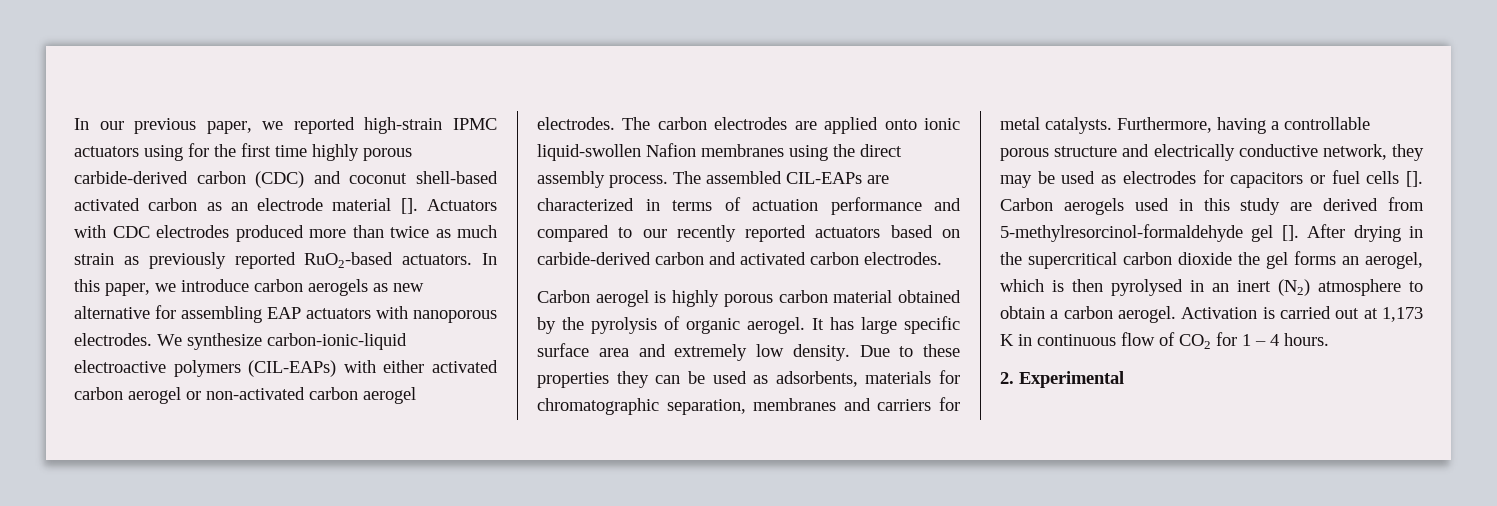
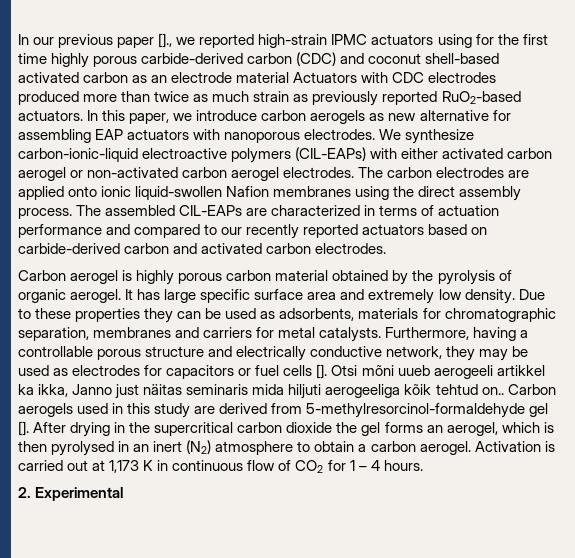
- In our previous paper, we reported high-strain IPMC actuators using for the first time highly porous carbide-derived carbon (CDC) and coconut shell-based activated carbon as an electrode material []. Actuators with CDC electrodes produced more than twice as much strain as previously reported RuO2-based actuators.
+ In our previous paper []., we reported high-strain IPMC actuators using for the first time highly porous carbide-derived carbon (CDC) and coconut shell-based activated carbon as an electrode material Actuators with CDC electrodes produced more than twice as much strain as previously reported RuO2-based actuators.
+ Otsi mõni uueb aerogeeli artikkel ka ikka, Janno just näitas seminaris mida hiljuti aerogeeliga kõik tehtud on..

